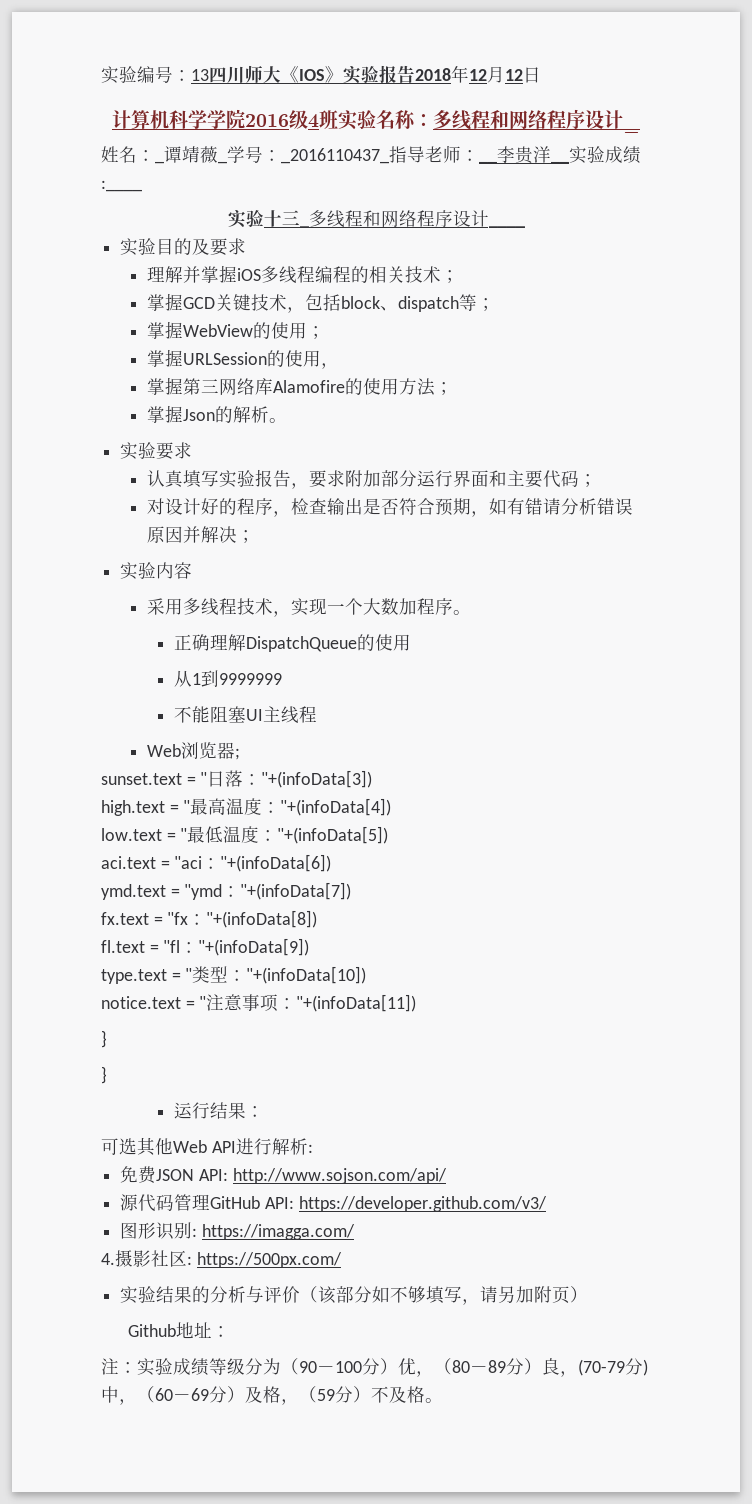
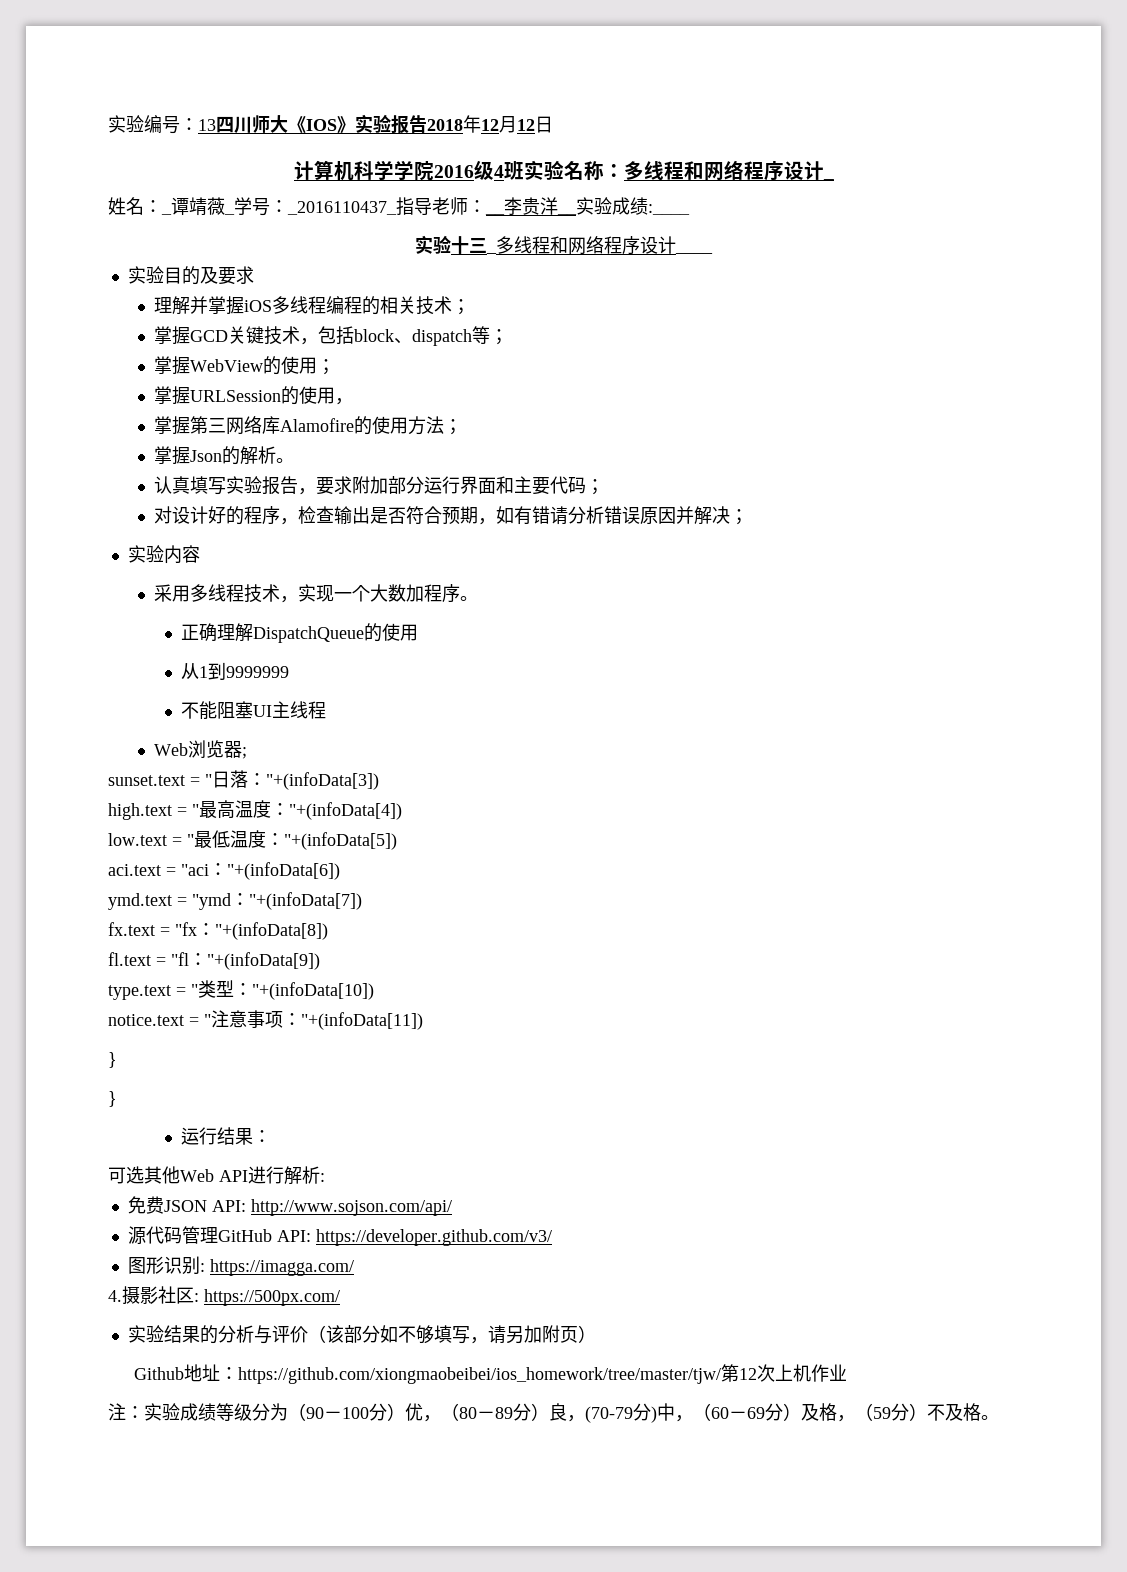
- 实验要求
- Github地址：
+ Github地址：https://github.com/xiongmaobeibei/ios_homework/tree/master/tjw/第12次上机作业

